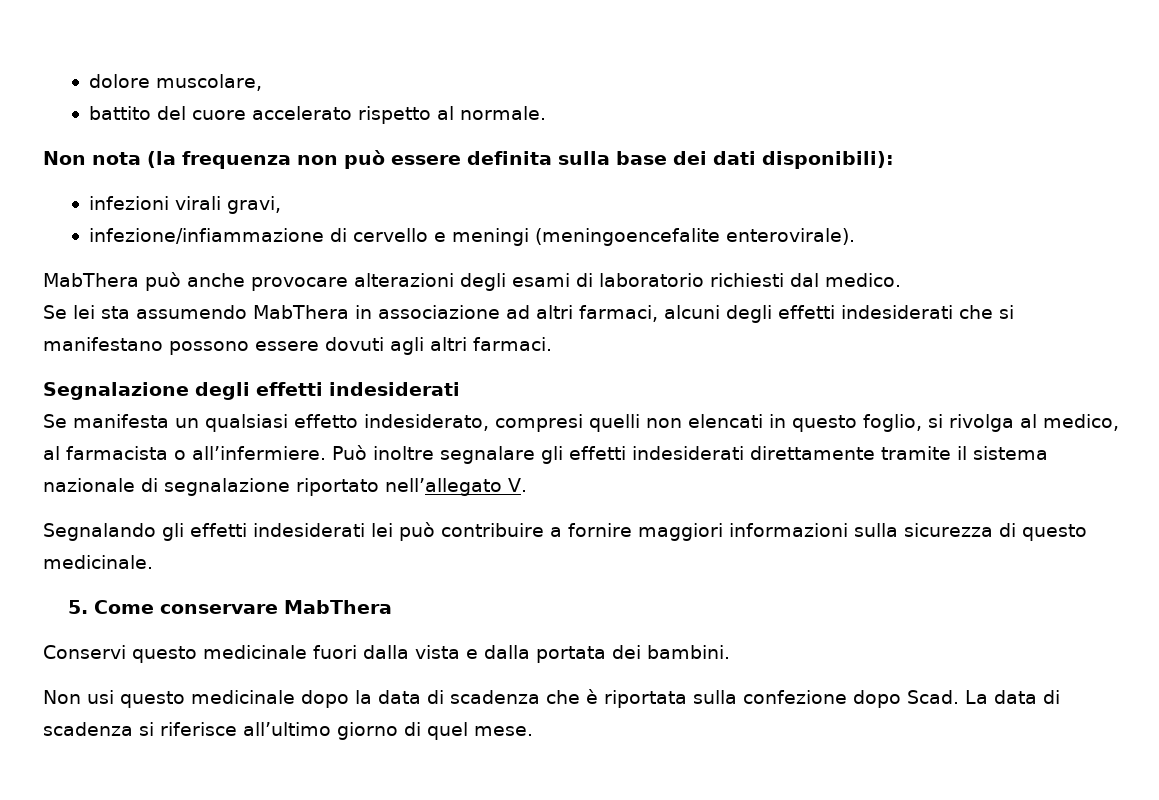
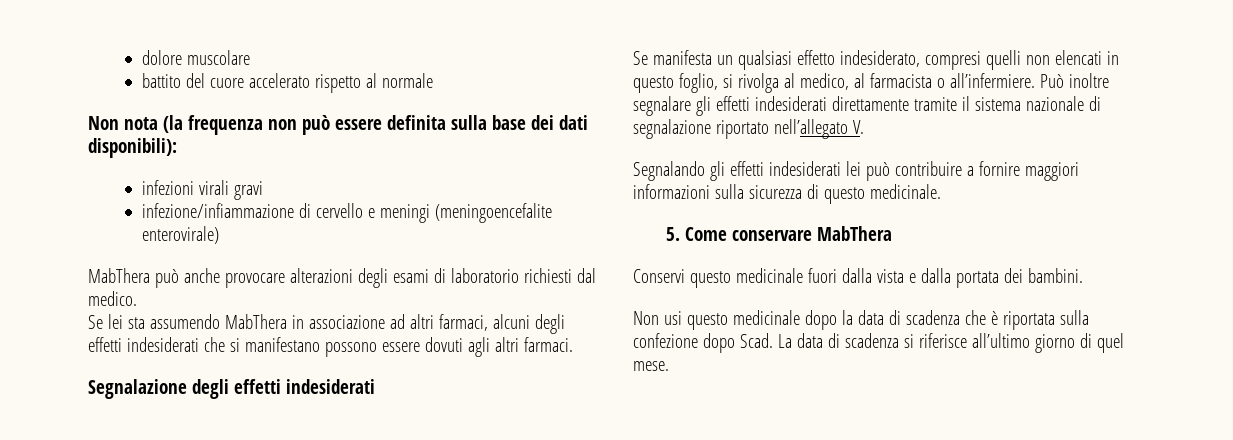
- dolore muscolare,
+ dolore muscolare
- battito del cuore accelerato rispetto al normale.
+ battito del cuore accelerato rispetto al normale
- infezioni virali gravi,
+ infezioni virali gravi
- infezione/infiammazione di cervello e meningi (meningoencefalite enterovirale).
+ infezione/infiammazione di cervello e meningi (meningoencefalite enterovirale)

